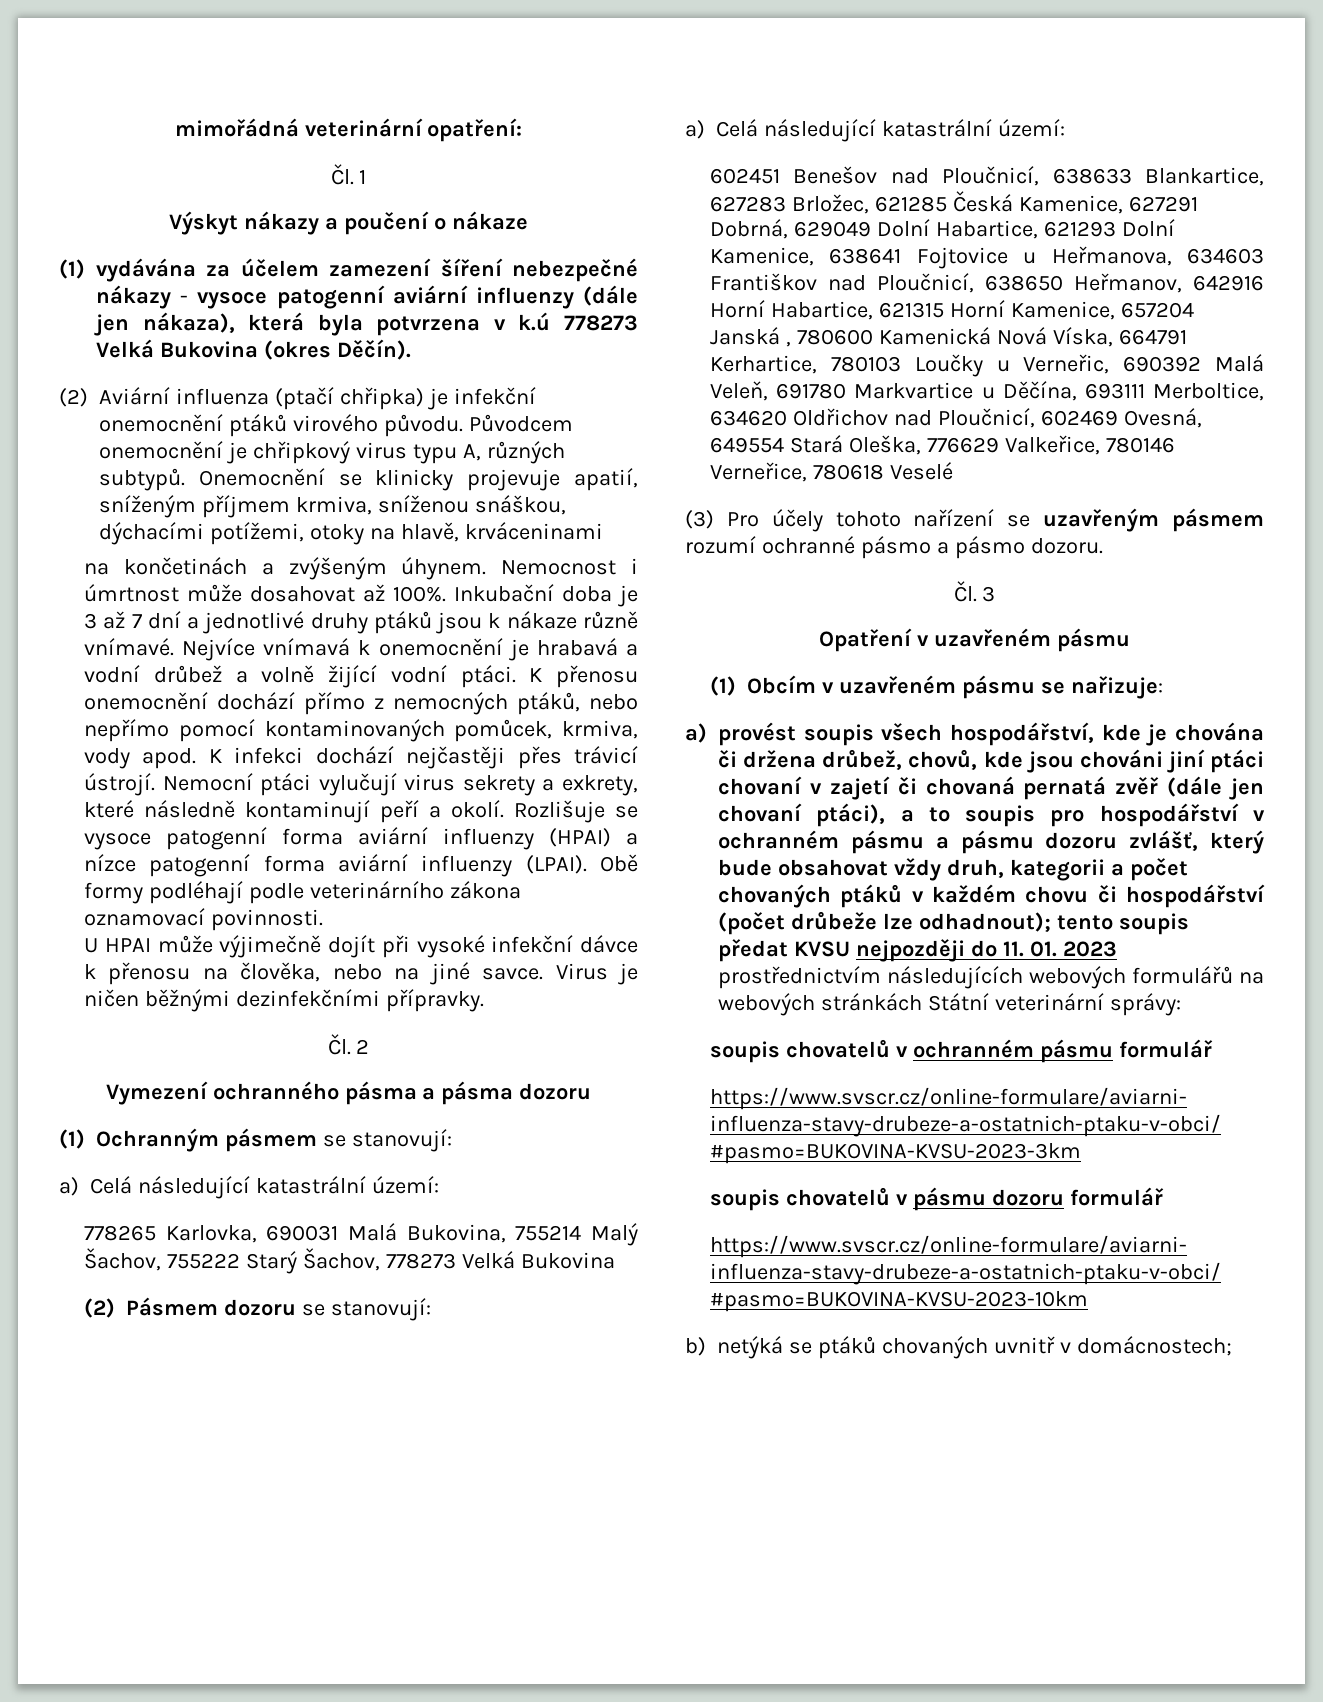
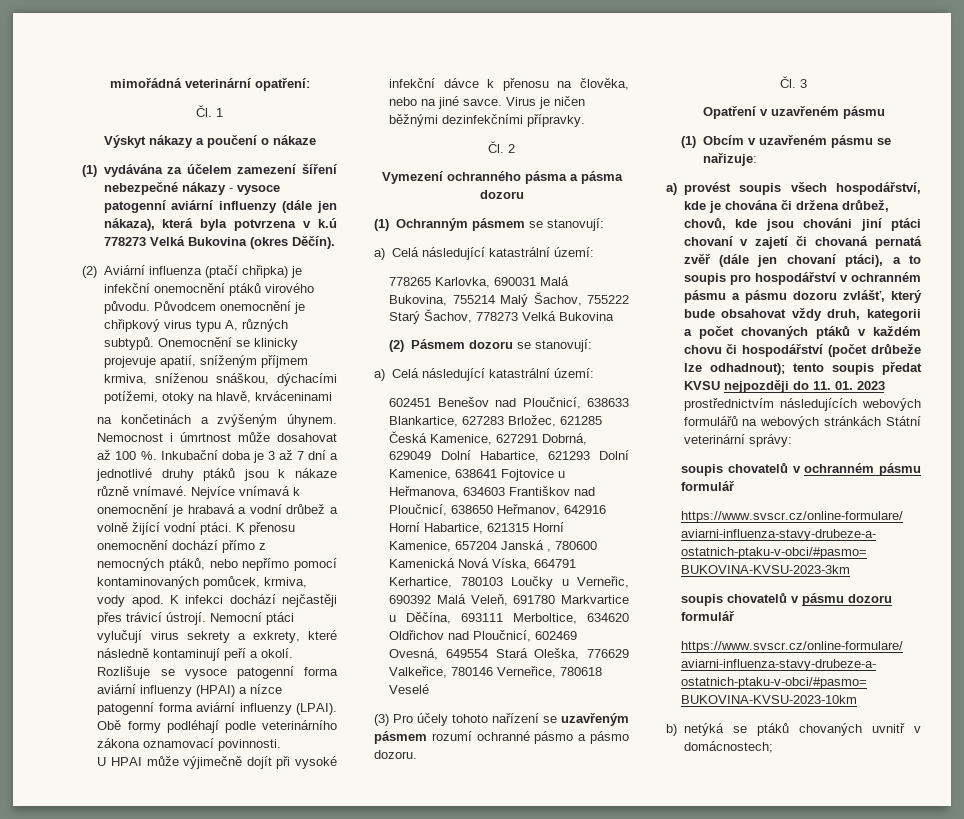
- Nemocnost i úmrtnost může dosahovat až 100%.
+ Nemocnost i úmrtnost může dosahovat až 100 %.

